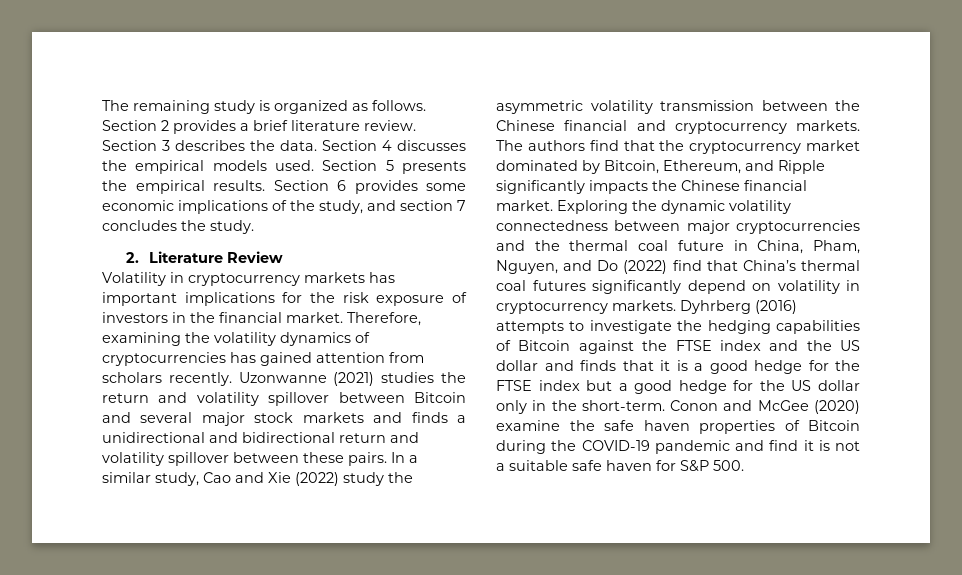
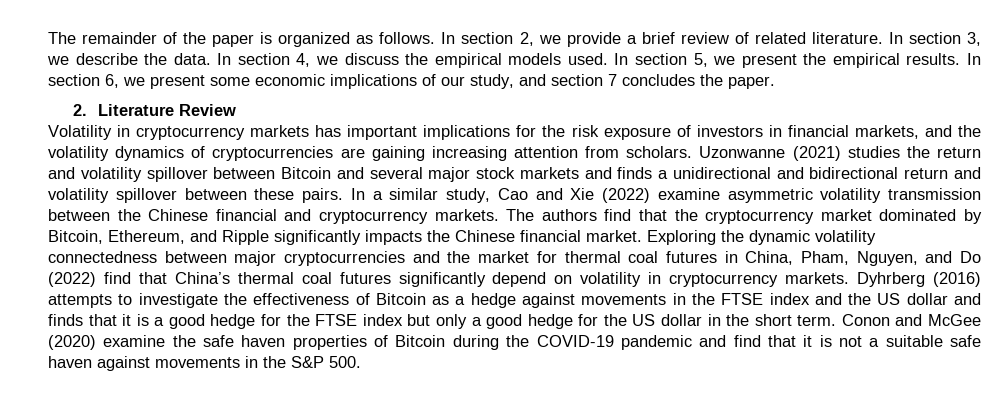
- The remaining study is organized as follows. Section 2 provides a brief literature review. Section 3 describes the data. Section 4 discusses the empirical models used. Section 5 presents the empirical results. Section 6 provides some economic implications of the study, and section 7 concludes the study.
+ The remainder of the paper is organized as follows. In section 2, we provide a brief review of related literature. In section 3, we describe the data. In section 4, we discuss the empirical models used. In section 5, we present the empirical results. In section 6, we present some economic implications of our study, and section 7 concludes the paper.
- Volatility in cryptocurrency markets has important implications for the risk exposure of investors in the financial market. Therefore, examining the volatility dynamics of cryptocurrencies has gained attention from scholars recently.
+ Volatility in cryptocurrency markets has important implications for the risk exposure of investors in financial markets, and the volatility dynamics of cryptocurrencies are gaining increasing attention from scholars.
- In a similar study, Cao and Xie (2022) study the asymmetric volatility transmission between the Chinese financial and cryptocurrency markets.
+ In a similar study, Cao and Xie (2022) examine asymmetric volatility transmission between the Chinese financial and cryptocurrency markets.
- Exploring the dynamic volatility connectedness between major cryptocurrencies and the thermal coal future in China, Pham, Nguyen, and Do (2022) find that China’s thermal coal futures significantly depend on volatility in cryptocurrency markets.
+ Exploring the dynamic volatility connectedness between major cryptocurrencies and the market for thermal coal futures in China, Pham, Nguyen, and Do (2022) find that China’s thermal coal futures significantly depend on volatility in cryptocurrency markets.
- Dyhrberg (2016) attempts to investigate the hedging capabilities of Bitcoin against the FTSE index and the US dollar and finds that it is a good hedge for the FTSE index but a good hedge for the US dollar only in the short-term.
+ Dyhrberg (2016) attempts to investigate the effectiveness of Bitcoin as a hedge against movements in the FTSE index and the US dollar and finds that it is a good hedge for the FTSE index but only a good hedge for the US dollar in the short term.
- Conon and McGee (2020) examine the safe haven properties of Bitcoin during the COVID-19 pandemic and find it is not a suitable safe haven for S&P 500.
+ Conon and McGee (2020) examine the safe haven properties of Bitcoin during the COVID-19 pandemic and find that it is not a suitable safe haven against movements in the S&P 500.

